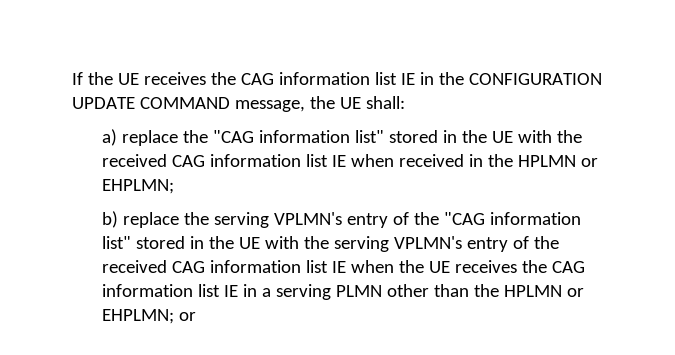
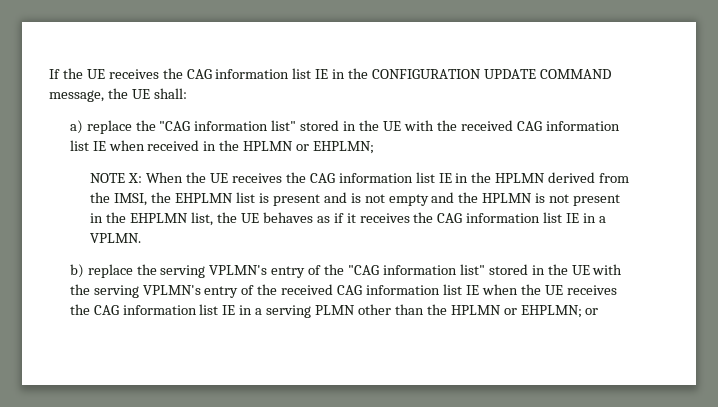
+ NOTE X: When the UE receives the CAG information list IE in the HPLMN derived from the IMSI, the EHPLMN list is present and is not empty and the HPLMN is not present in the EHPLMN list, the UE behaves as if it receives the CAG information list IE in a VPLMN.

